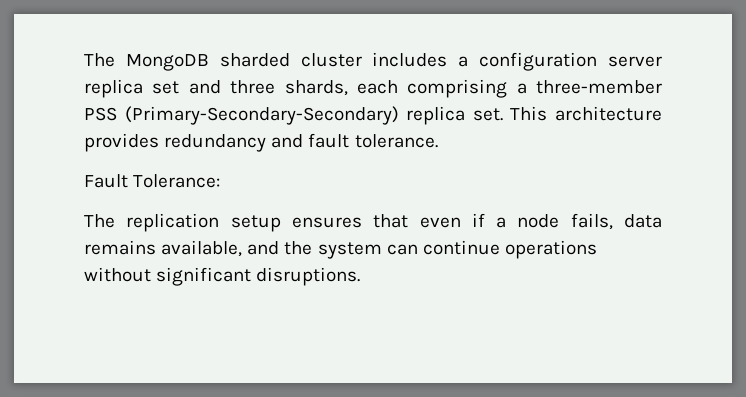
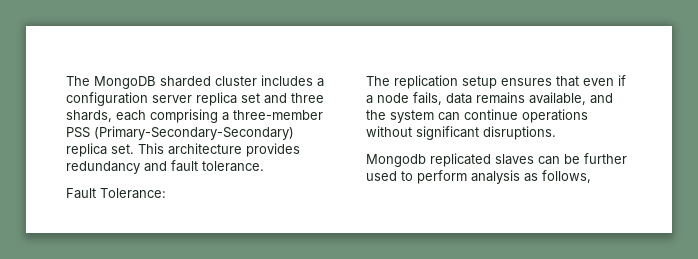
+ Mongodb replicated slaves can be further used to perform analysis as follows,

